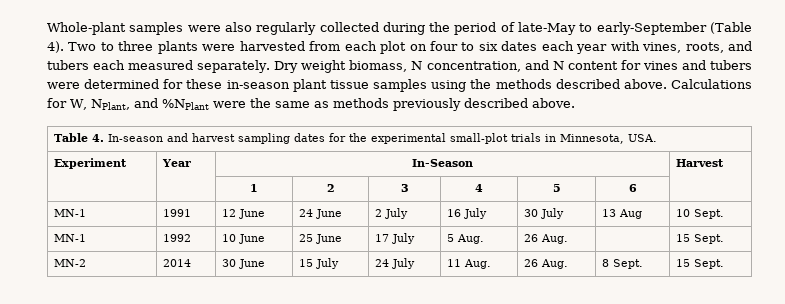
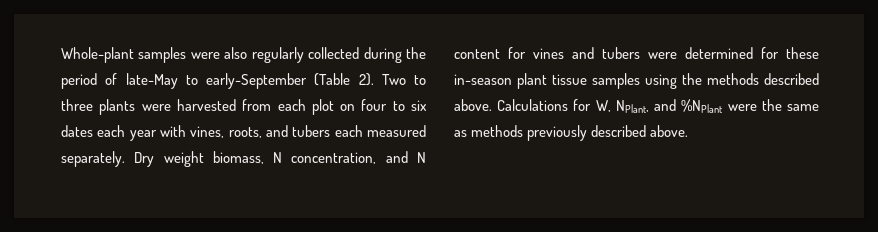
- Whole-plant samples were also regularly collected during the period of late-May to early-September (Table 4).
+ Whole-plant samples were also regularly collected during the period of late-May to early-September (Table 2).
- Table 4. In-season and harvest sampling dates for the experimental small-plot trials in Minnesota, USA.
- Experiment | Year | In-Season | Harvest
- | | 1 | 2 | 3 | 4 | 5 | 6 |
- MN-1 | 1991 | 12 June | 24 June | 2 July | 16 July | 30 July | 13 Aug | 10 Sept.
- MN-1 | 1992 | 10 June | 25 June | 17 July | 5 Aug. | 26 Aug. | | 15 Sept.
- MN-2 | 2014 | 30 June | 15 July | 24 July | 11 Aug. | 26 Aug. | 8 Sept. | 15 Sept.

